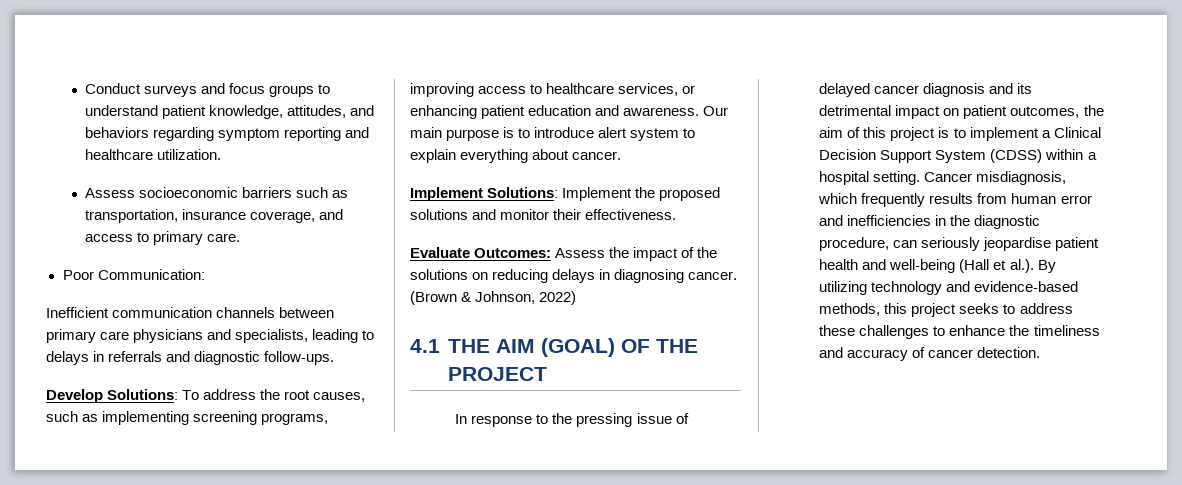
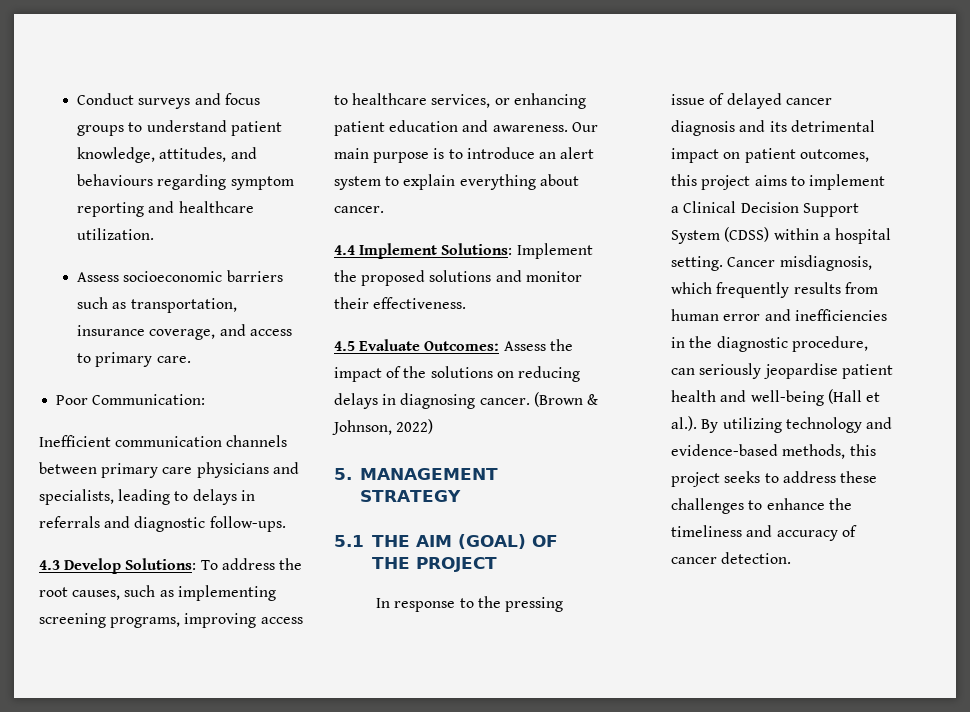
- Conduct surveys and focus groups to understand patient knowledge, attitudes, and behaviors regarding symptom reporting and healthcare utilization.
+ Conduct surveys and focus groups to understand patient knowledge, attitudes, and behaviours regarding symptom reporting and healthcare utilization.
- Develop Solutions: To address the root causes, such as implementing screening programs, improving access to healthcare services, or enhancing patient education and awareness.
+ 4.3 Develop Solutions: To address the root causes, such as implementing screening programs, improving access to healthcare services, or enhancing patient education and awareness.
- Our main purpose is to introduce alert system to explain everything about cancer.
+ Our main purpose is to introduce an alert system to explain everything about cancer.
- Implement Solutions: Implement the proposed solutions and monitor their effectiveness.
+ 4.4 Implement Solutions: Implement the proposed solutions and monitor their effectiveness.
- Evaluate Outcomes: Assess the impact of the solutions on reducing delays in diagnosing cancer.
+ 4.5 Evaluate Outcomes: Assess the impact of the solutions on reducing delays in diagnosing cancer.
- 4.1 THE AIM (GOAL) OF THE PROJECT
+ 5. MANAGEMENT STRATEGY
+ 5.1 THE AIM (GOAL) OF THE PROJECT
- In response to the pressing issue of delayed cancer diagnosis and its detrimental impact on patient outcomes, the aim of this project is to implement a Clinical Decision Support System (CDSS) within a hospital setting.
+ In response to the pressing issue of delayed cancer diagnosis and its detrimental impact on patient outcomes, this project aims to implement a Clinical Decision Support System (CDSS) within a hospital setting.

